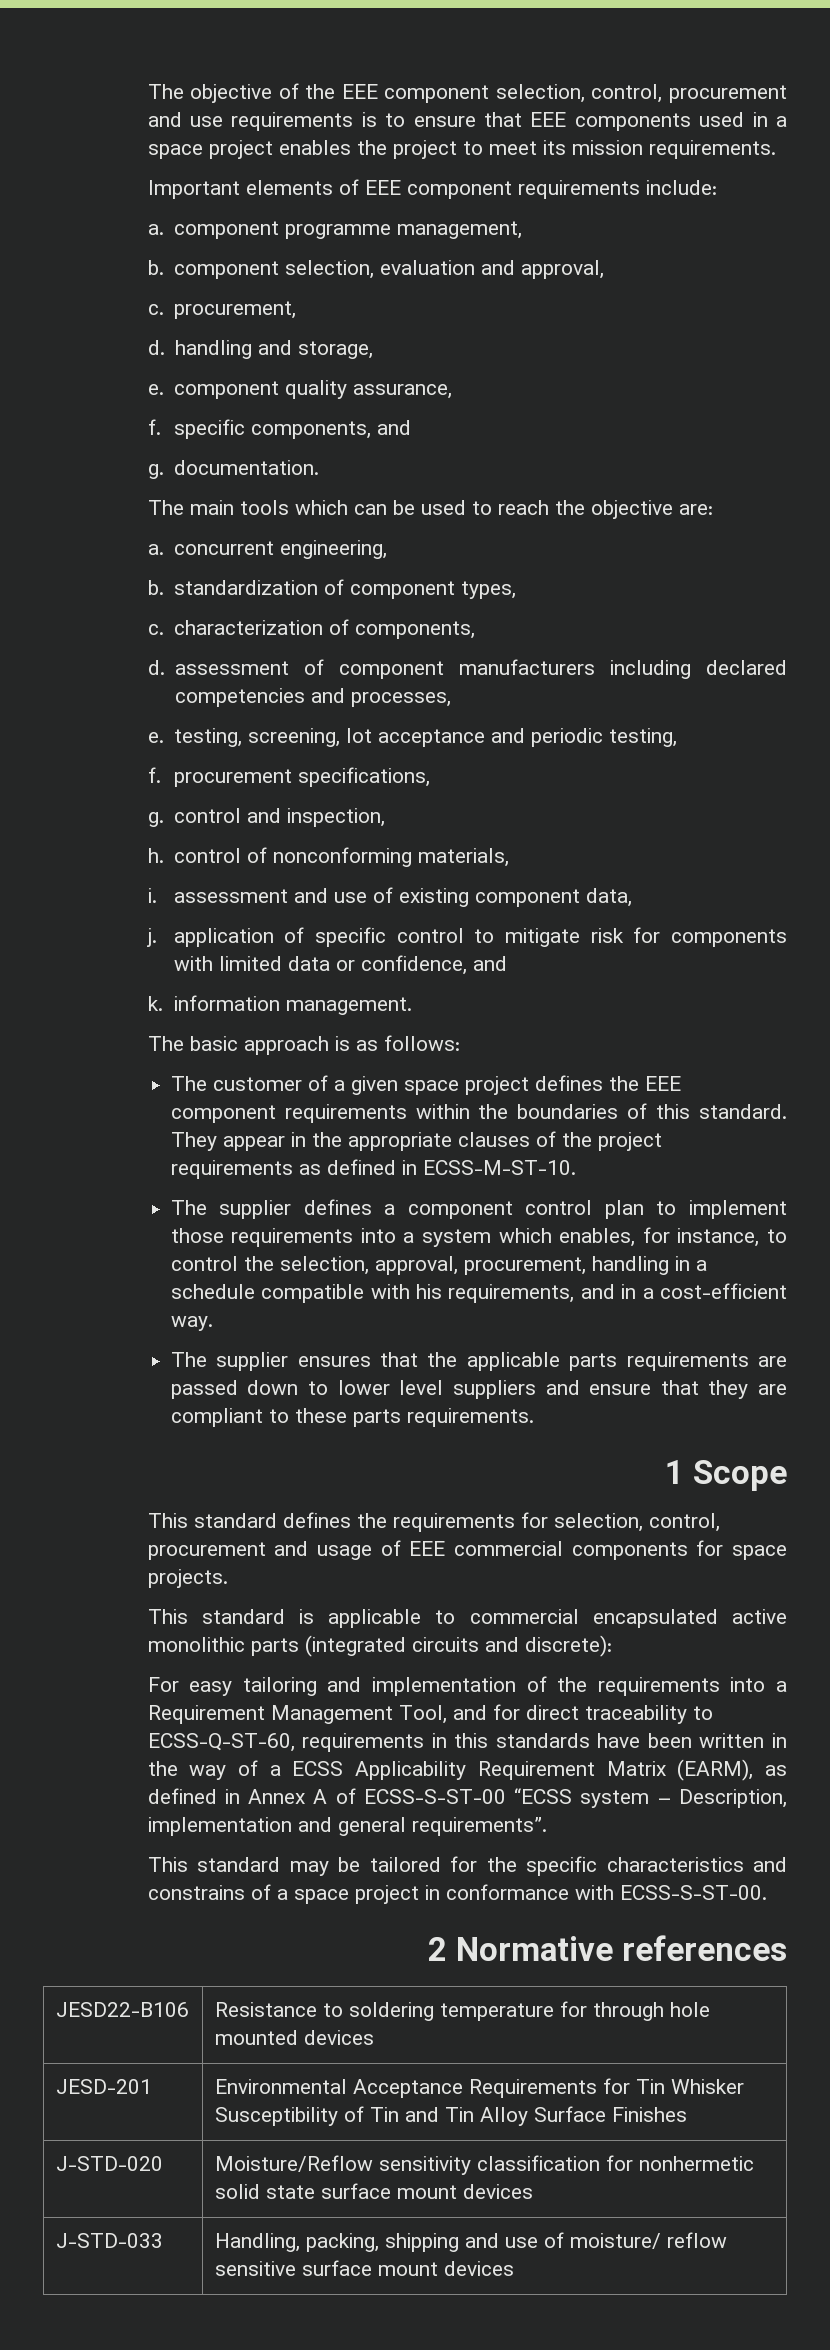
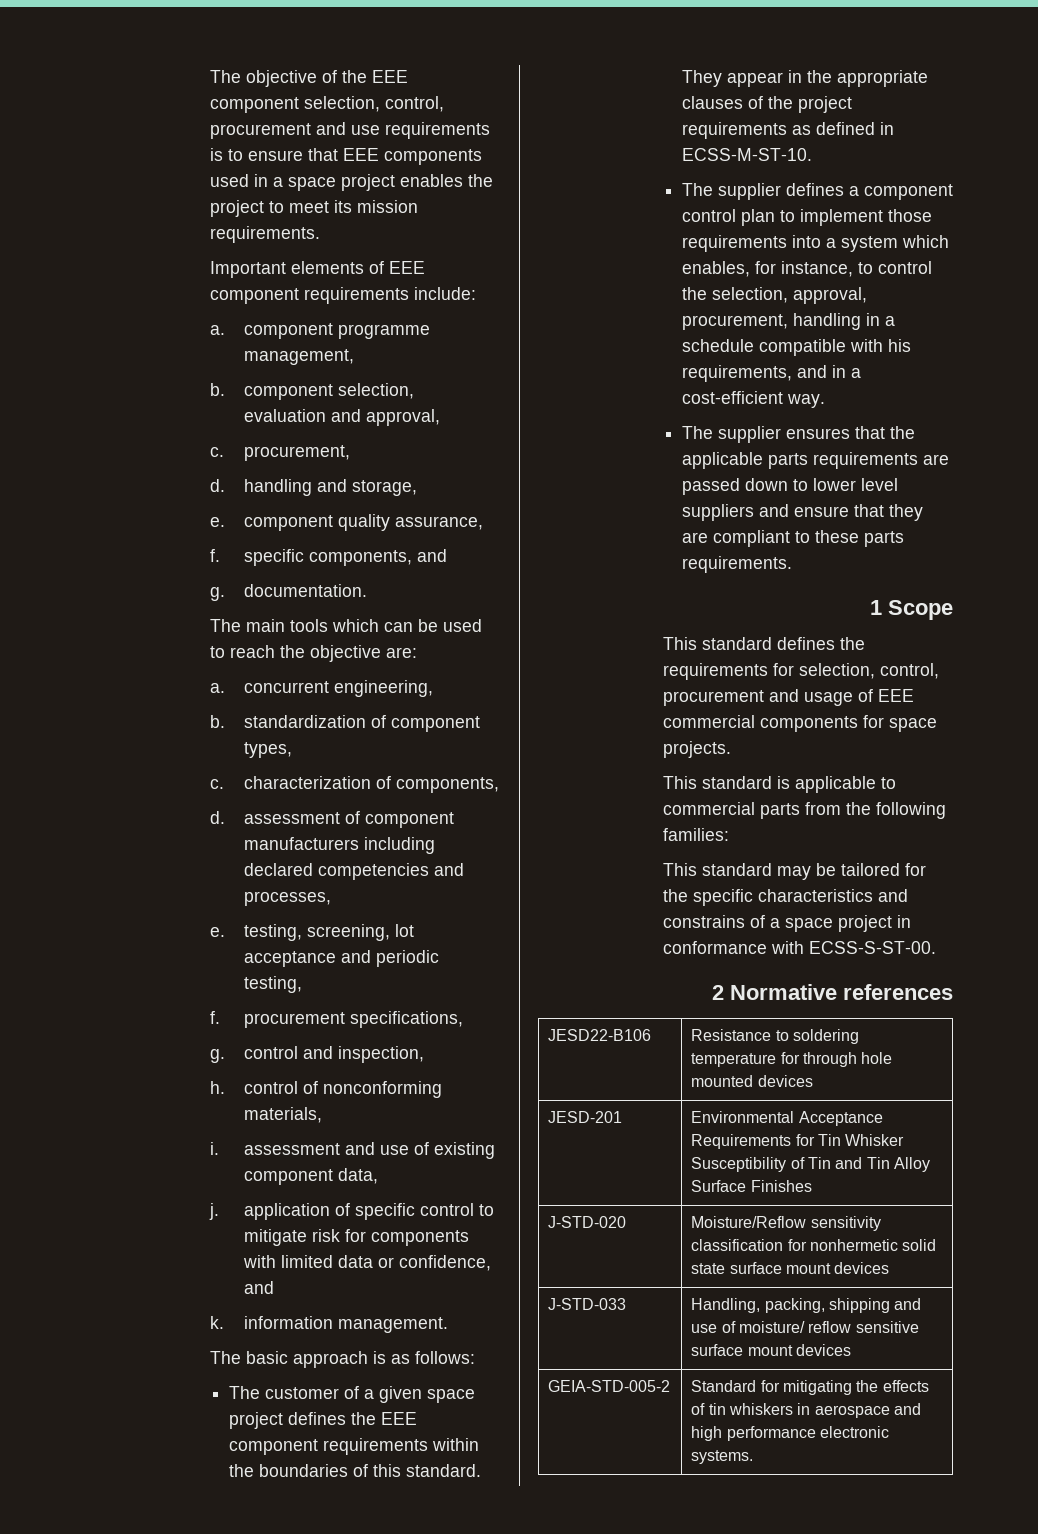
- This standard is applicable to commercial encapsulated active monolithic parts (integrated circuits and discrete):
- For easy tailoring and implementation of the requirements into a Requirement Management Tool, and for direct traceability to ECSS-Q-ST-60, requirements in this standards have been written in the way of a ECSS Applicability Requirement Matrix (EARM), as defined in Annex A of ECSS-S-ST-00 “ECSS system – Description, implementation and general requirements”.
+ This standard is applicable to commercial parts from the following families:
+ GEIA-STD-005-2 | Standard for mitigating the effects of tin whiskers in aerospace and high performance electronic systems.

